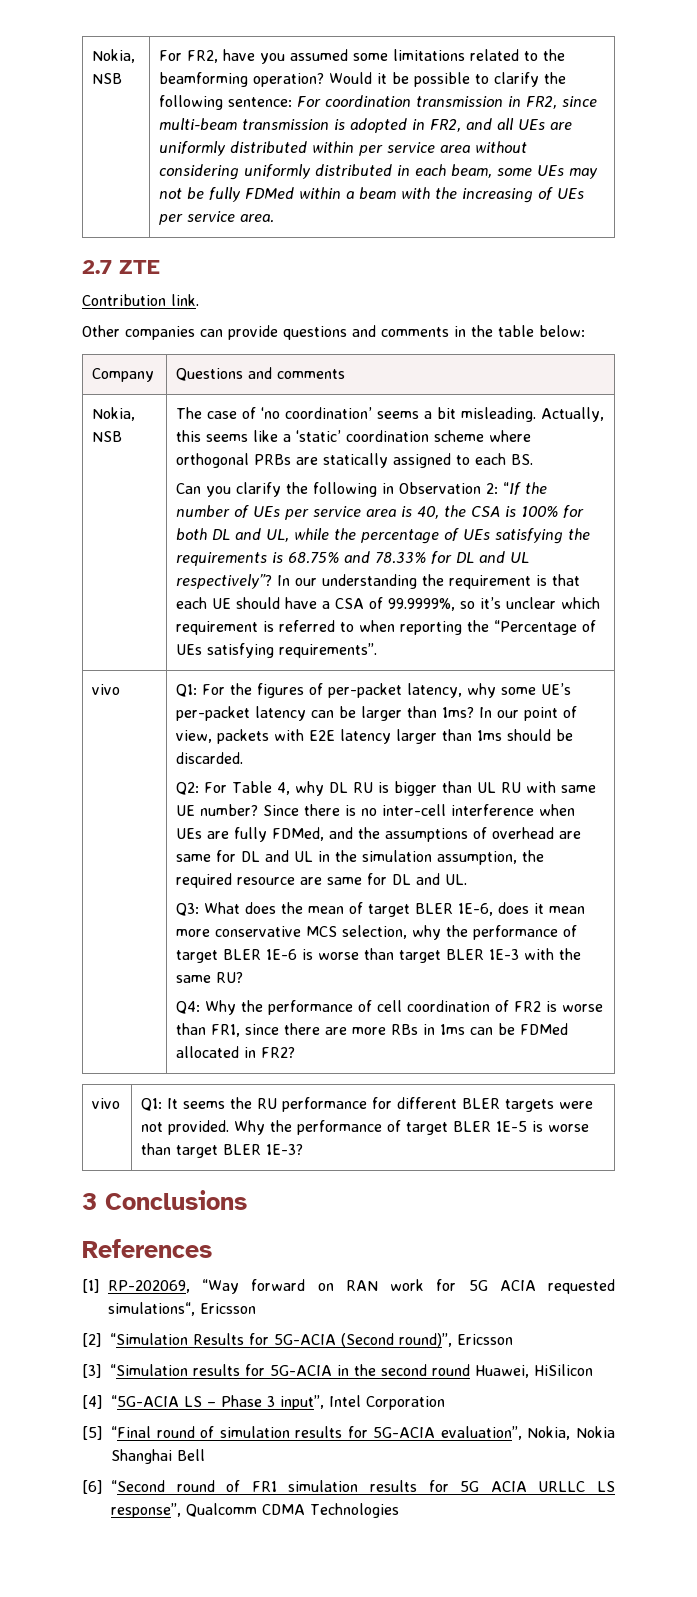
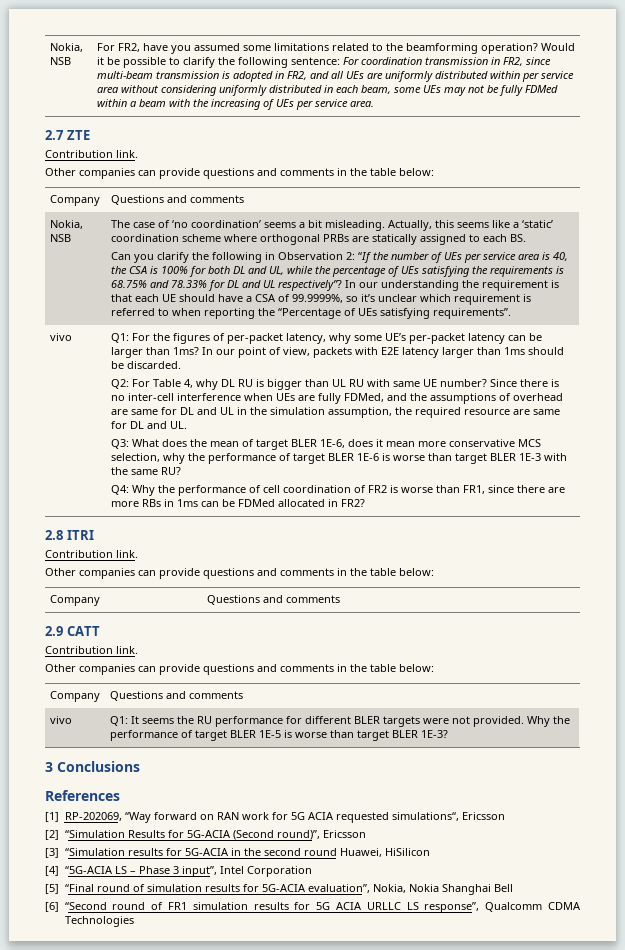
+ 2.8 ITRI
+ Contribution link.
+ Other companies can provide questions and comments in the table below:
+ Company | Questions and comments
+ 2.9 CATT
+ Contribution link.
+ Other companies can provide questions and comments in the table below:
+ Company | Questions and comments

